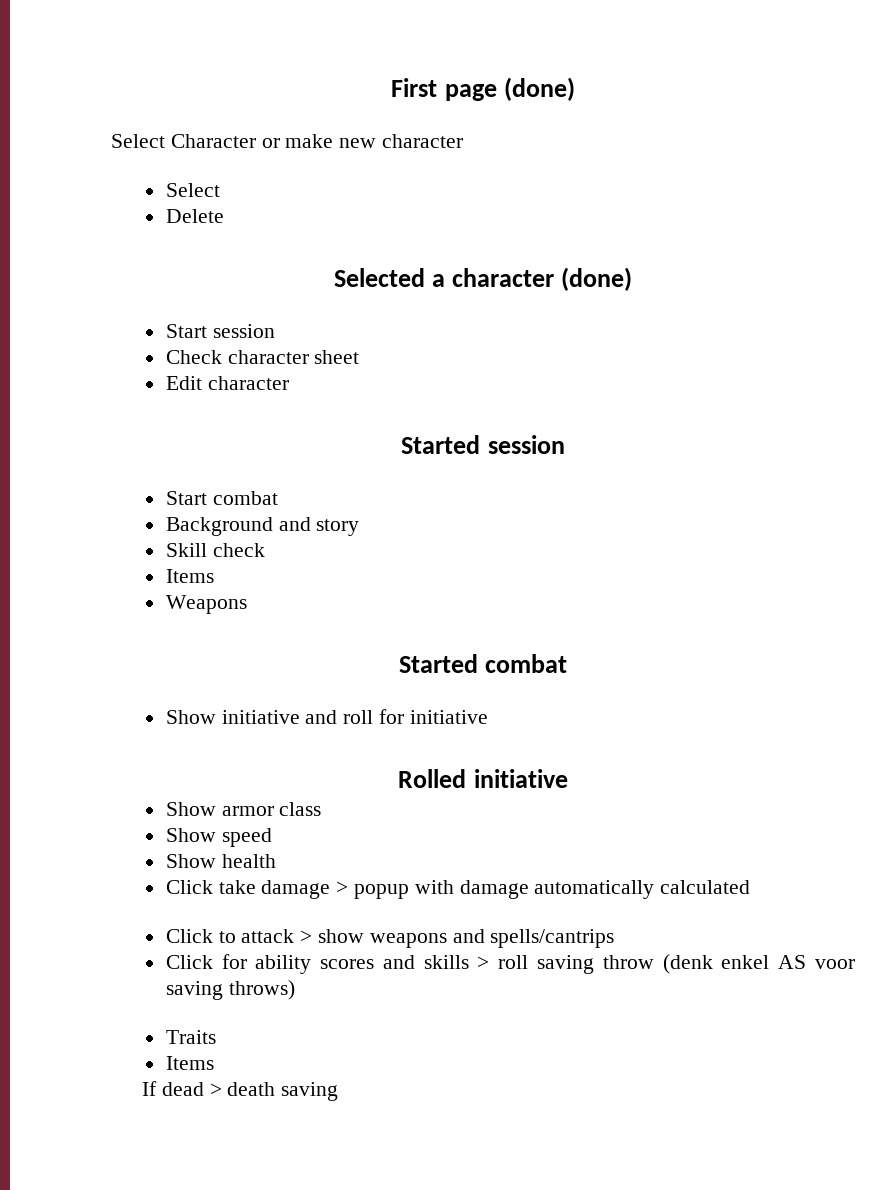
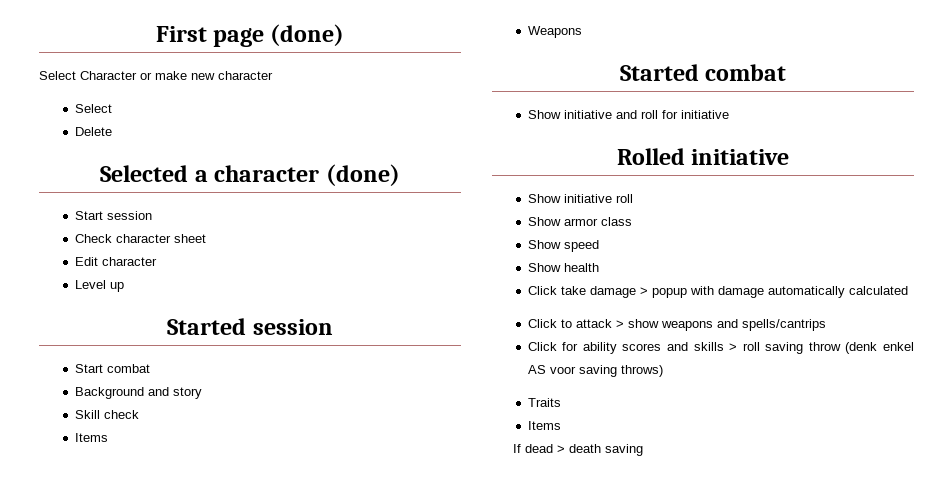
+ Level up
+ Show initiative roll

